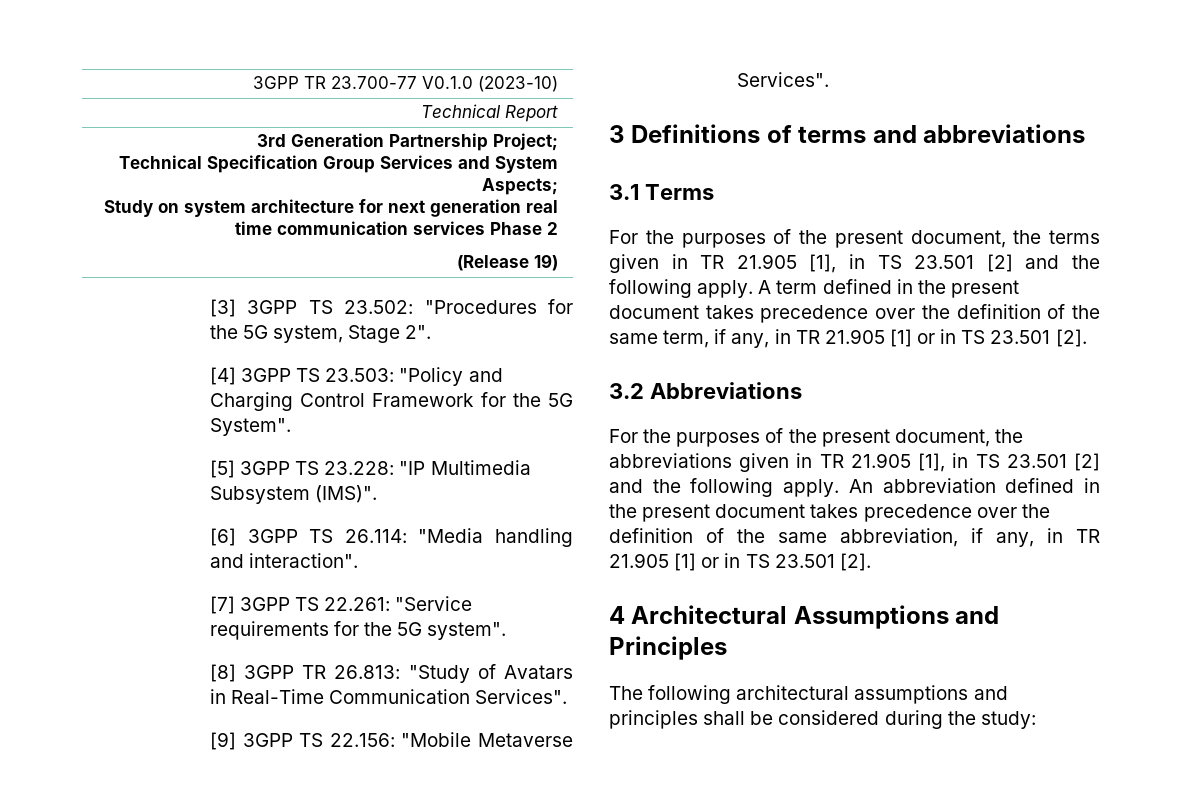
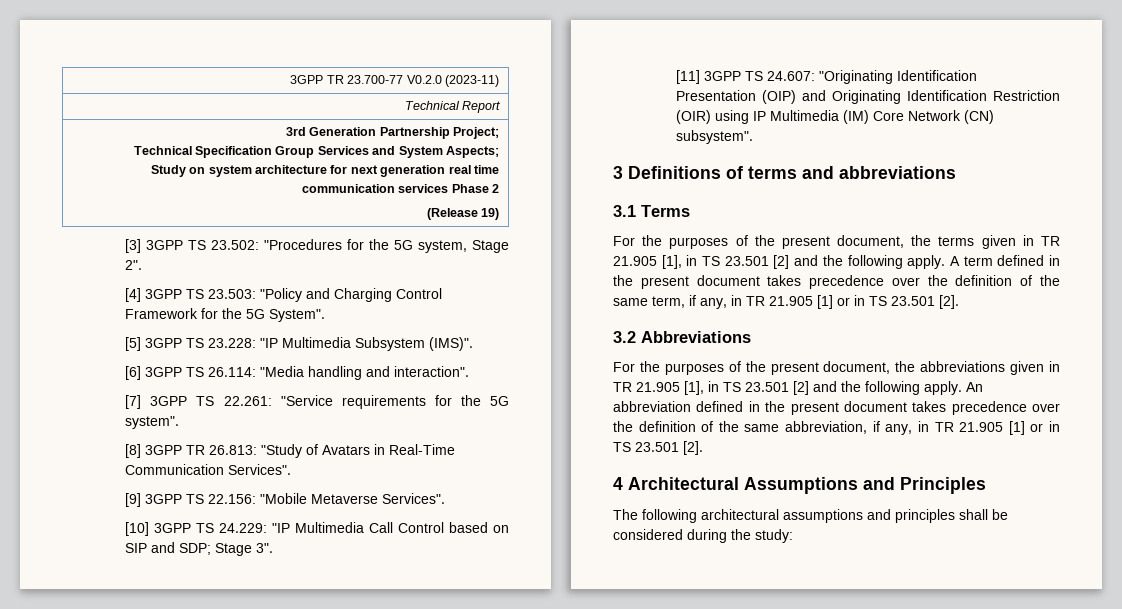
- 3GPP TR 23.700-77 V0.1.0 (2023-10)
+ 3GPP TR 23.700-77 V0.2.0 (2023-11)
+ [10] 3GPP TS 24.229: "IP Multimedia Call Control based on SIP and SDP; Stage 3".
+ [11] 3GPP TS 24.607: "Originating Identification Presentation (OIP) and Originating Identification Restriction (OIR) using IP Multimedia (IM) Core Network (CN) subsystem".

